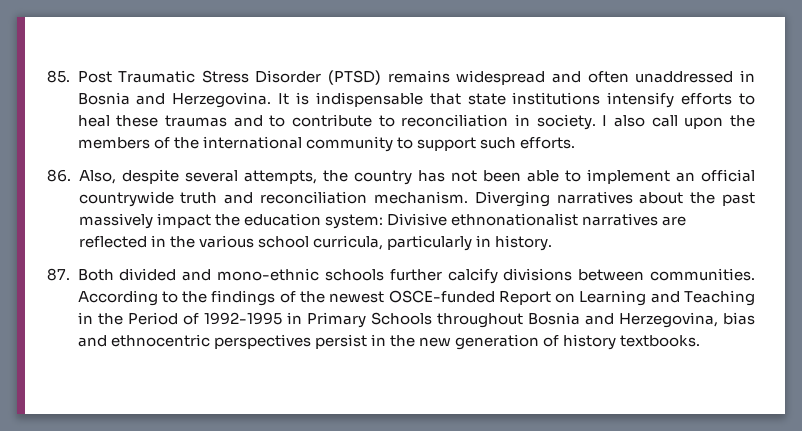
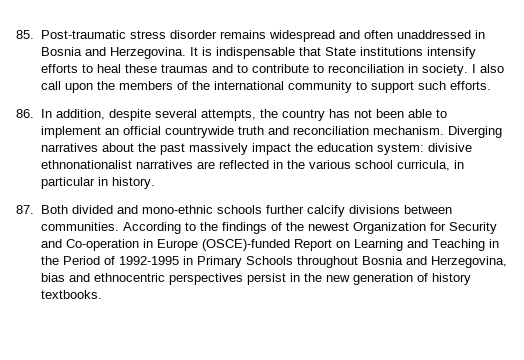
- 85. Post Traumatic Stress Disorder (PTSD) remains widespread and often unaddressed in Bosnia and Herzegovina.
+ 85. Post-traumatic stress disorder remains widespread and often unaddressed in Bosnia and Herzegovina.
- It is indispensable that state institutions intensify efforts to heal these traumas and to contribute to reconciliation in society.
+ It is indispensable that State institutions intensify efforts to heal these traumas and to contribute to reconciliation in society.
- 86. Also, despite several attempts, the country has not been able to implement an official countrywide truth and reconciliation mechanism.
+ 86. In addition, despite several attempts, the country has not been able to implement an official countrywide truth and reconciliation mechanism.
- Diverging narratives about the past massively impact the education system: Divisive ethnonationalist narratives are reflected in the various school curricula, particularly in history.
+ Diverging narratives about the past massively impact the education system: divisive ethnonationalist narratives are reflected in the various school curricula, in particular in history.
- According to the findings of the newest OSCE-funded Report on Learning and Teaching in the Period of 1992-1995 in Primary Schools throughout Bosnia and Herzegovina, bias and ethnocentric perspectives persist in the new generation of history textbooks.
+ According to the findings of the newest Organization for Security and Co-operation in Europe (OSCE)-funded Report on Learning and Teaching in the Period of 1992-1995 in Primary Schools throughout Bosnia and Herzegovina, bias and ethnocentric perspectives persist in the new generation of history textbooks.

